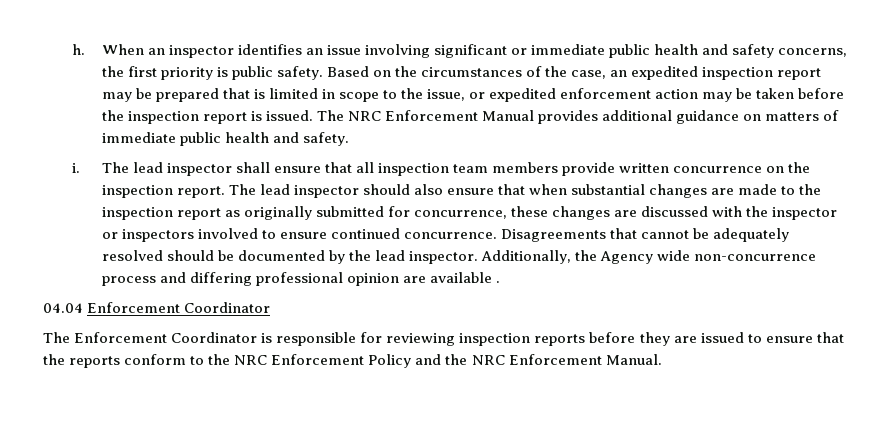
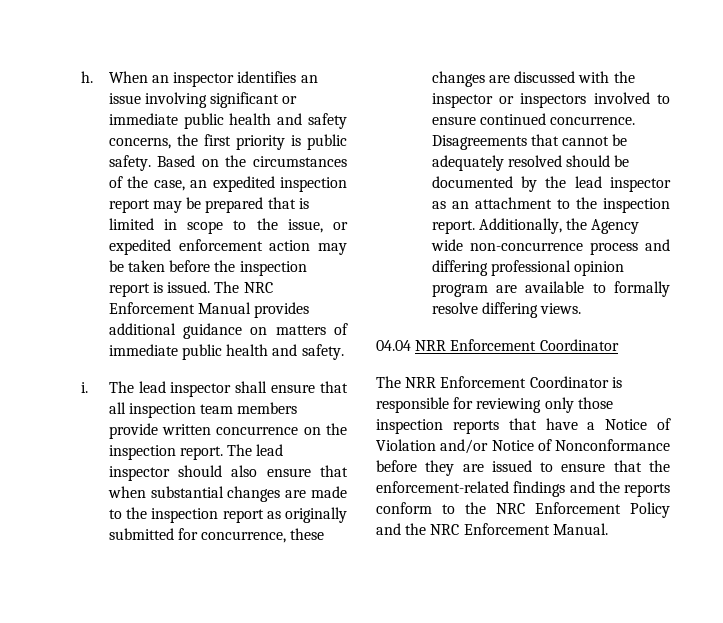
- Disagreements that cannot be adequately resolved should be documented by the lead inspector.
+ Disagreements that cannot be adequately resolved should be documented by the lead inspector as an attachment to the inspection report.
- Additionally, the Agency wide non-concurrence process and differing professional opinion are available .
+ Additionally, the Agency wide non-concurrence process and differing professional opinion program are available to formally resolve differing views.
- 04.04 Enforcement Coordinator
+ 04.04 NRR Enforcement Coordinator
- The Enforcement Coordinator is responsible for reviewing inspection reports before they are issued to ensure that the reports conform to the NRC Enforcement Policy and the NRC Enforcement Manual.
+ The NRR Enforcement Coordinator is responsible for reviewing only those inspection reports that have a Notice of Violation and/or Notice of Nonconformance before they are issued to ensure that the enforcement-related findings and the reports conform to the NRC Enforcement Policy and the NRC Enforcement Manual.

